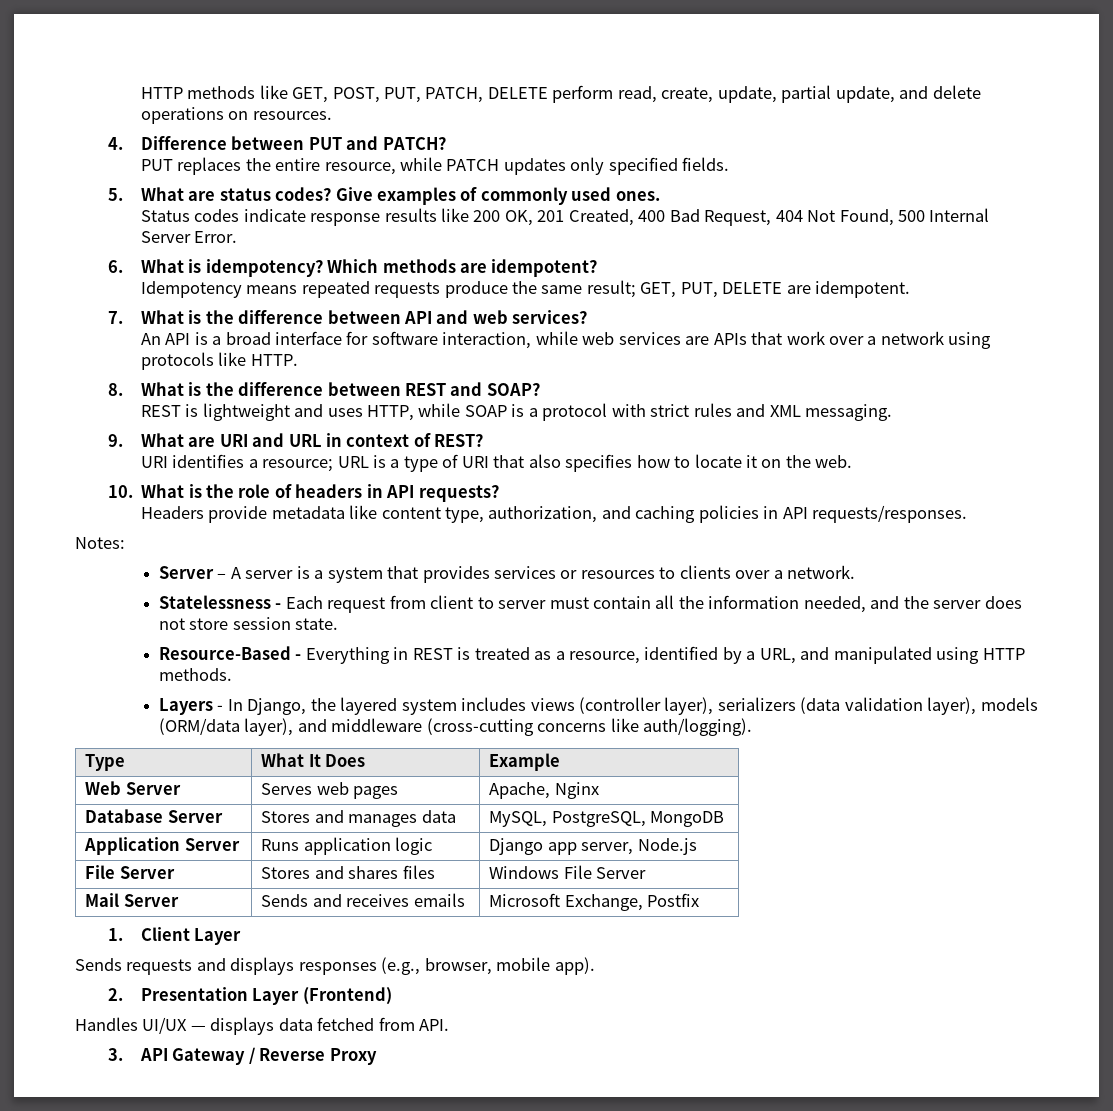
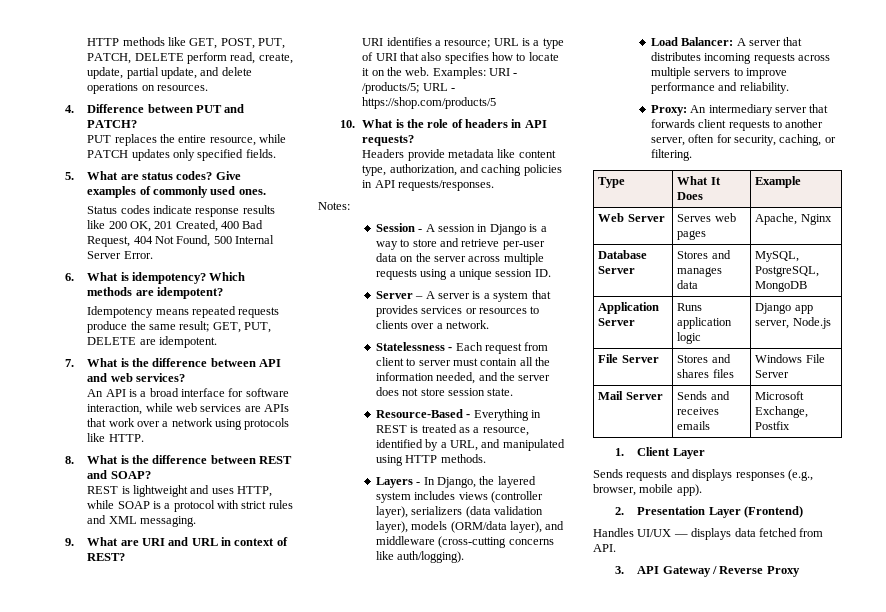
+ Examples: URI - /products/5; URL - https://shop.com/products/5
+ Session - A session in Django is a way to store and retrieve per-user data on the server across multiple requests using a unique session ID.
+ Load Balancer: A server that distributes incoming requests across multiple servers to improve performance and reliability.
+ Proxy: An intermediary server that forwards client requests to another server, often for security, caching, or filtering.

